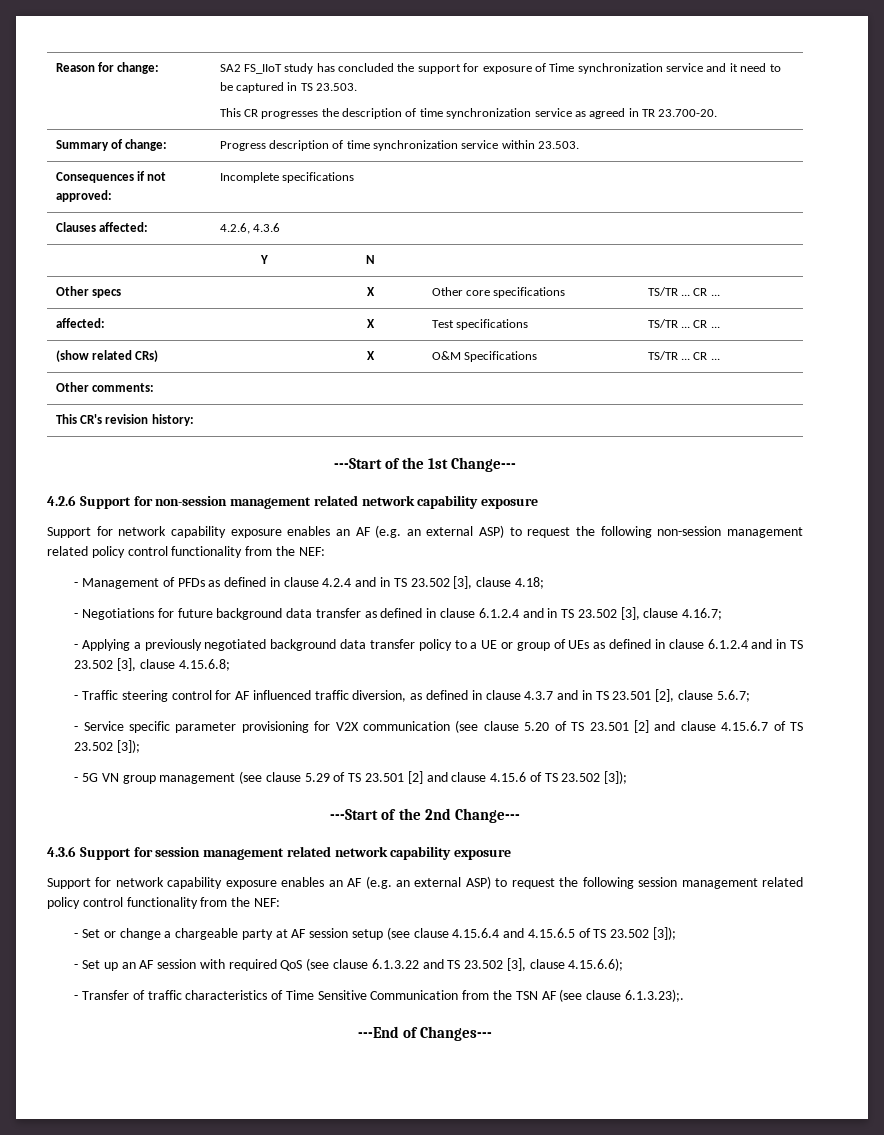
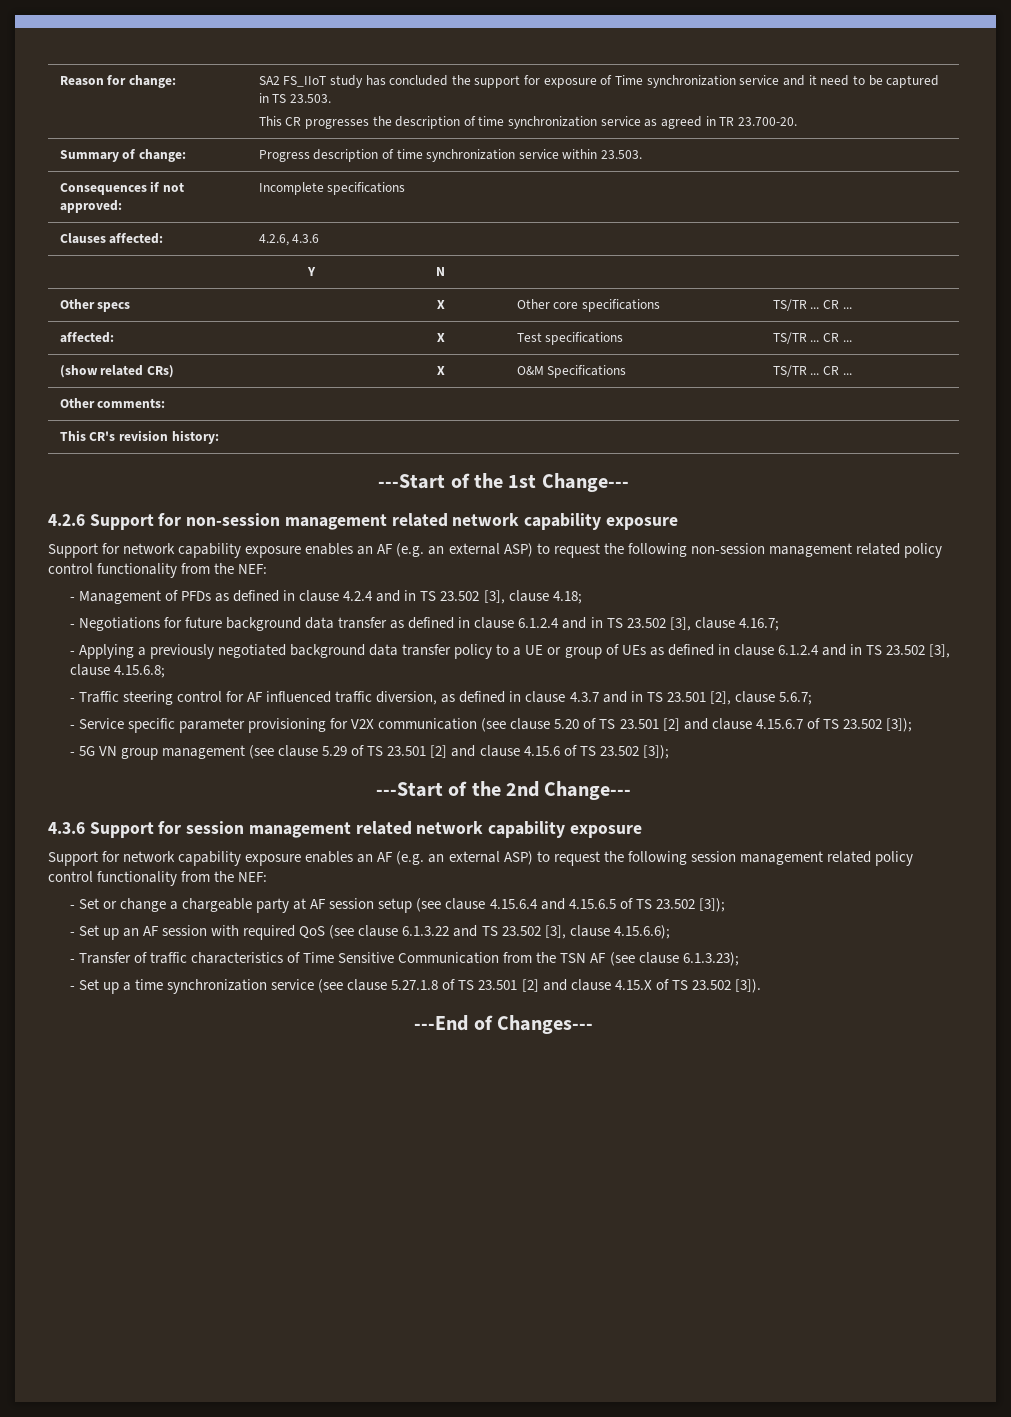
- - Transfer of traffic characteristics of Time Sensitive Communication from the TSN AF (see clause 6.1.3.23);.
+ - Transfer of traffic characteristics of Time Sensitive Communication from the TSN AF (see clause 6.1.3.23);
+ - Set up a time synchronization service (see clause 5.27.1.8 of TS 23.501 [2] and clause 4.15.X of TS 23.502 [3]).

